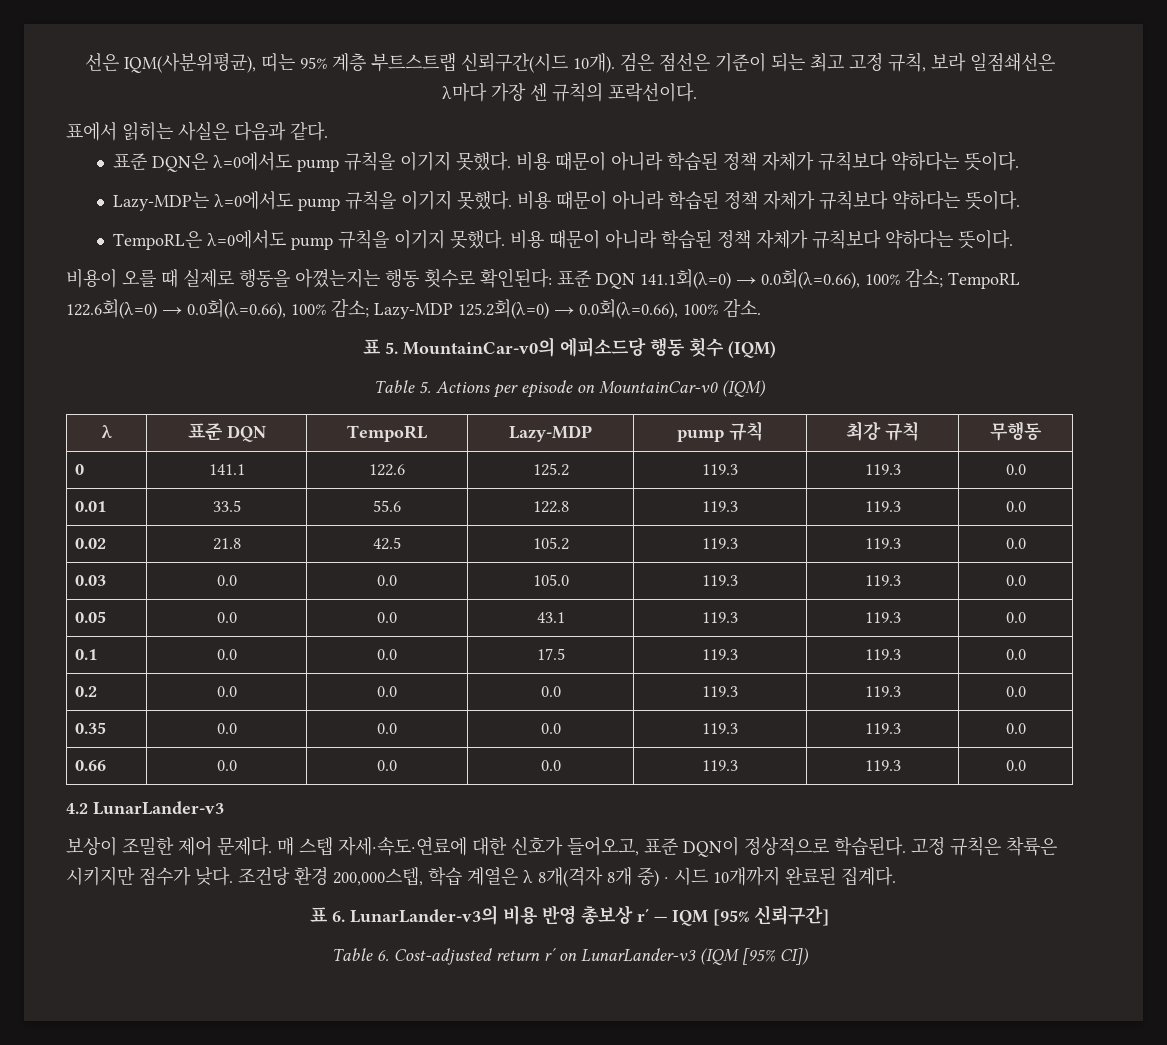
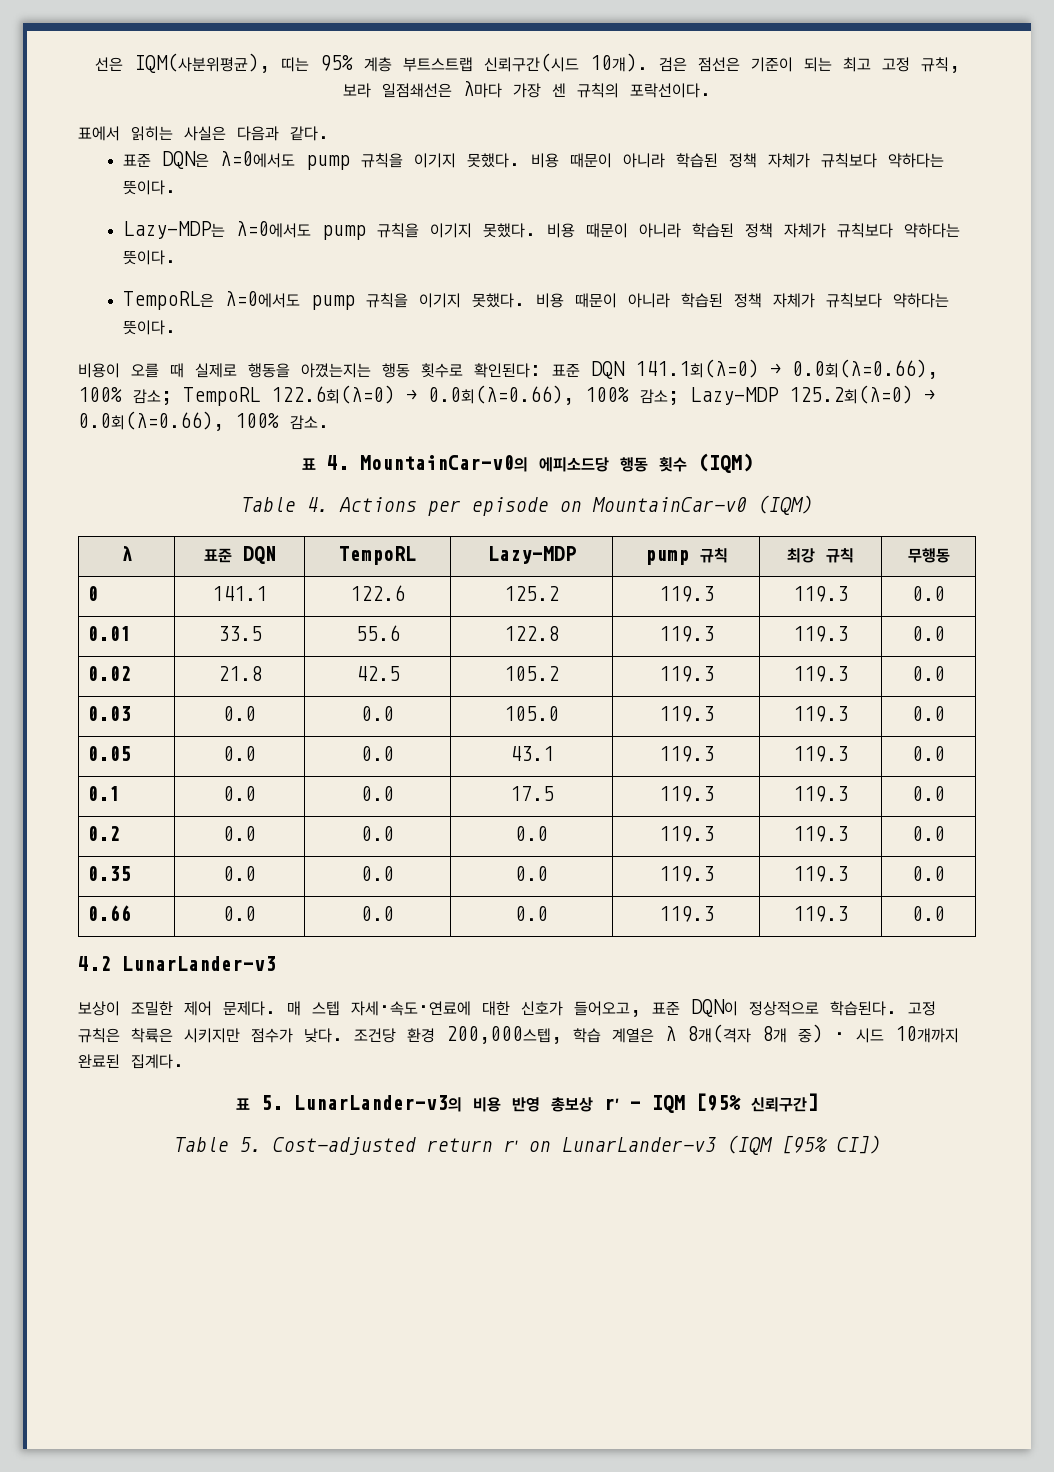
- 표 5. MountainCar-v0의 에피소드당 행동 횟수 (IQM)
+ 표 4. MountainCar-v0의 에피소드당 행동 횟수 (IQM)
- Table 5. Actions per episode on MountainCar-v0 (IQM)
+ Table 4. Actions per episode on MountainCar-v0 (IQM)
- 표 6. LunarLander-v3의 비용 반영 총보상 r′ — IQM [95% 신뢰구간]
+ 표 5. LunarLander-v3의 비용 반영 총보상 r′ — IQM [95% 신뢰구간]
- Table 6. Cost-adjusted return r′ on LunarLander-v3 (IQM [95% CI])
+ Table 5. Cost-adjusted return r′ on LunarLander-v3 (IQM [95% CI])

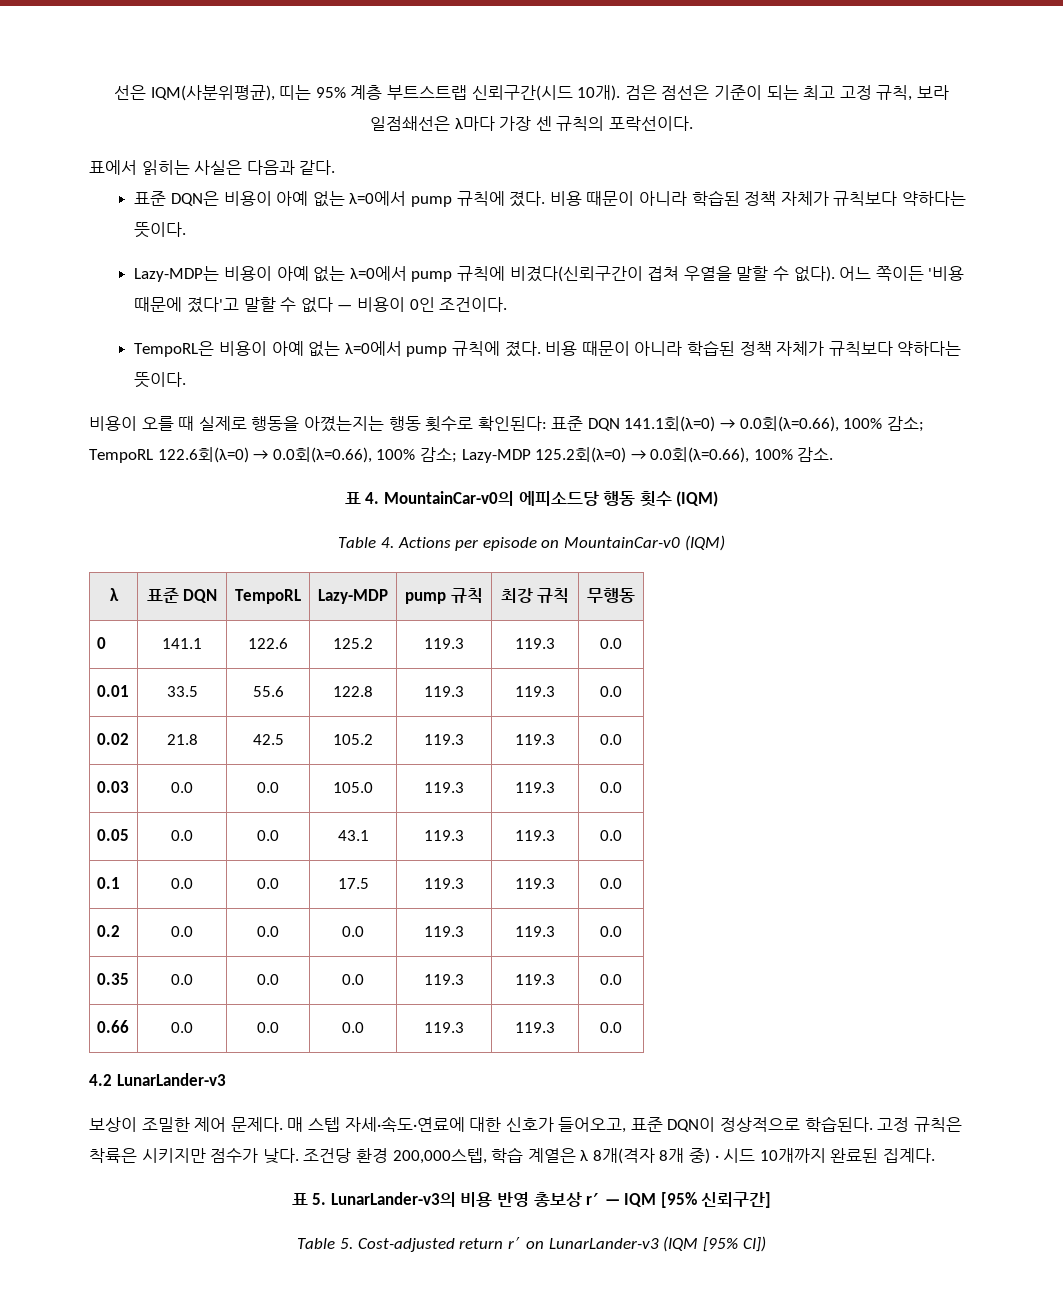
- 표준 DQN은 λ=0에서도 pump 규칙을 이기지 못했다.
+ 표준 DQN은 비용이 아예 없는 λ=0에서 pump 규칙에 졌다.
- Lazy-MDP는 λ=0에서도 pump 규칙을 이기지 못했다. 비용 때문이 아니라 학습된 정책 자체가 규칙보다 약하다는 뜻이다.
- TempoRL은 λ=0에서도 pump 규칙을 이기지 못했다.
+ Lazy-MDP는 비용이 아예 없는 λ=0에서 pump 규칙에 비겼다(신뢰구간이 겹쳐 우열을 말할 수 없다). 어느 쪽이든 '비용 때문에 졌다'고 말할 수 없다 — 비용이 0인 조건이다.
+ TempoRL은 비용이 아예 없는 λ=0에서 pump 규칙에 졌다.

